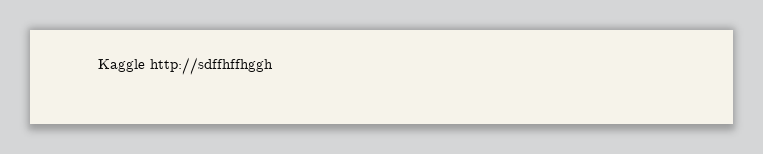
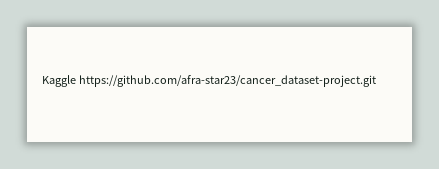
- Kaggle http://sdffhffhggh
+ Kaggle https://github.com/afra-star23/cancer_dataset-project.git

